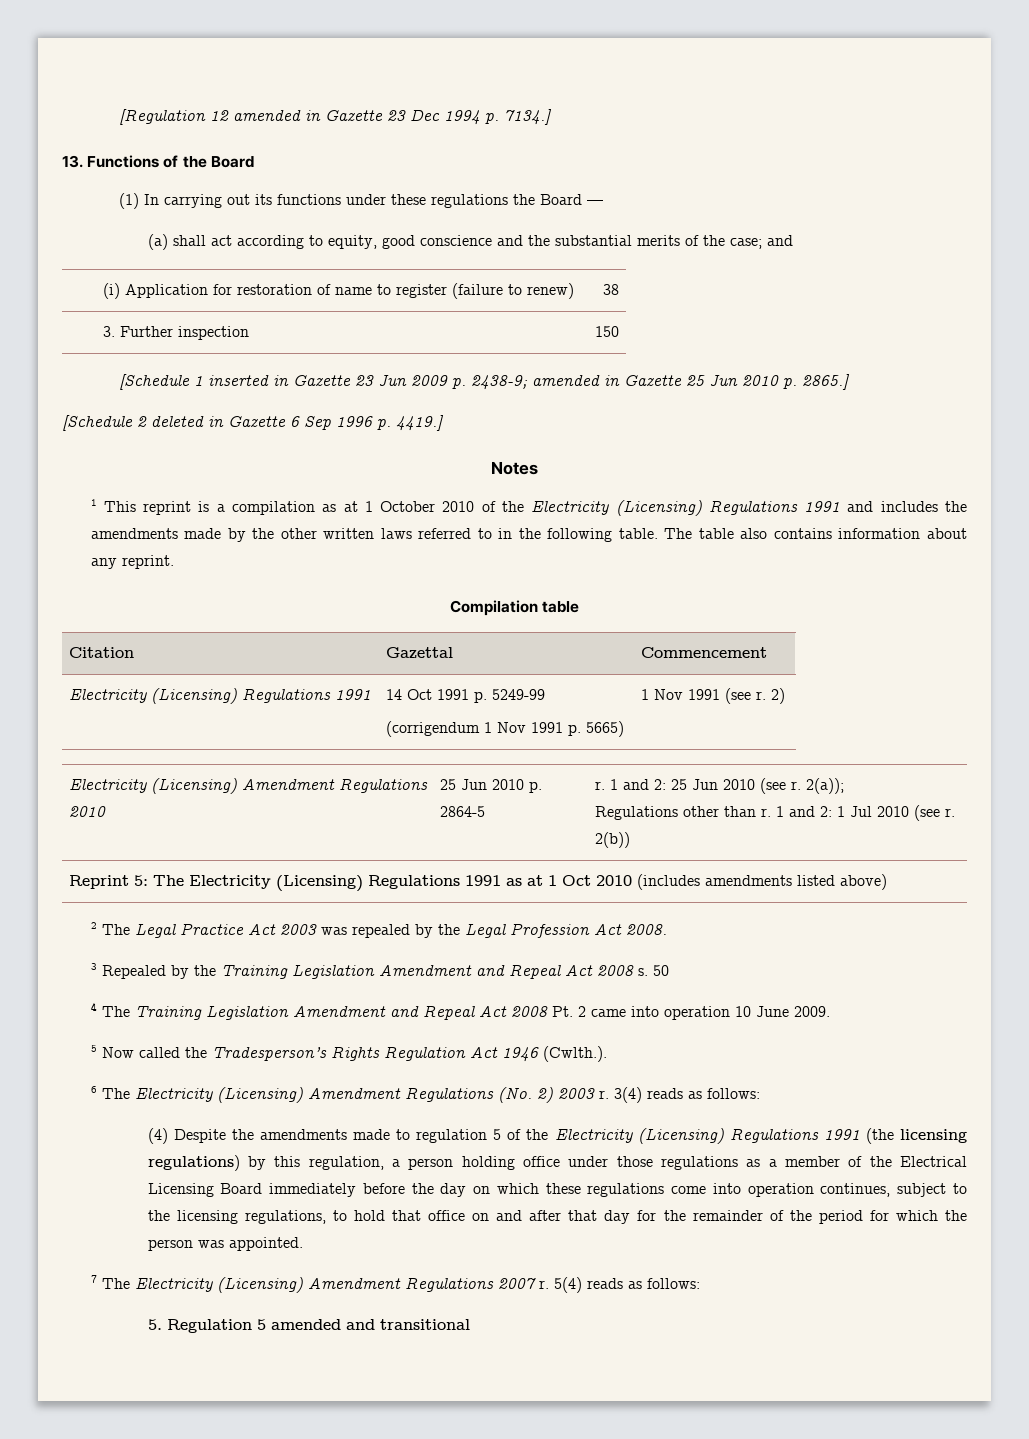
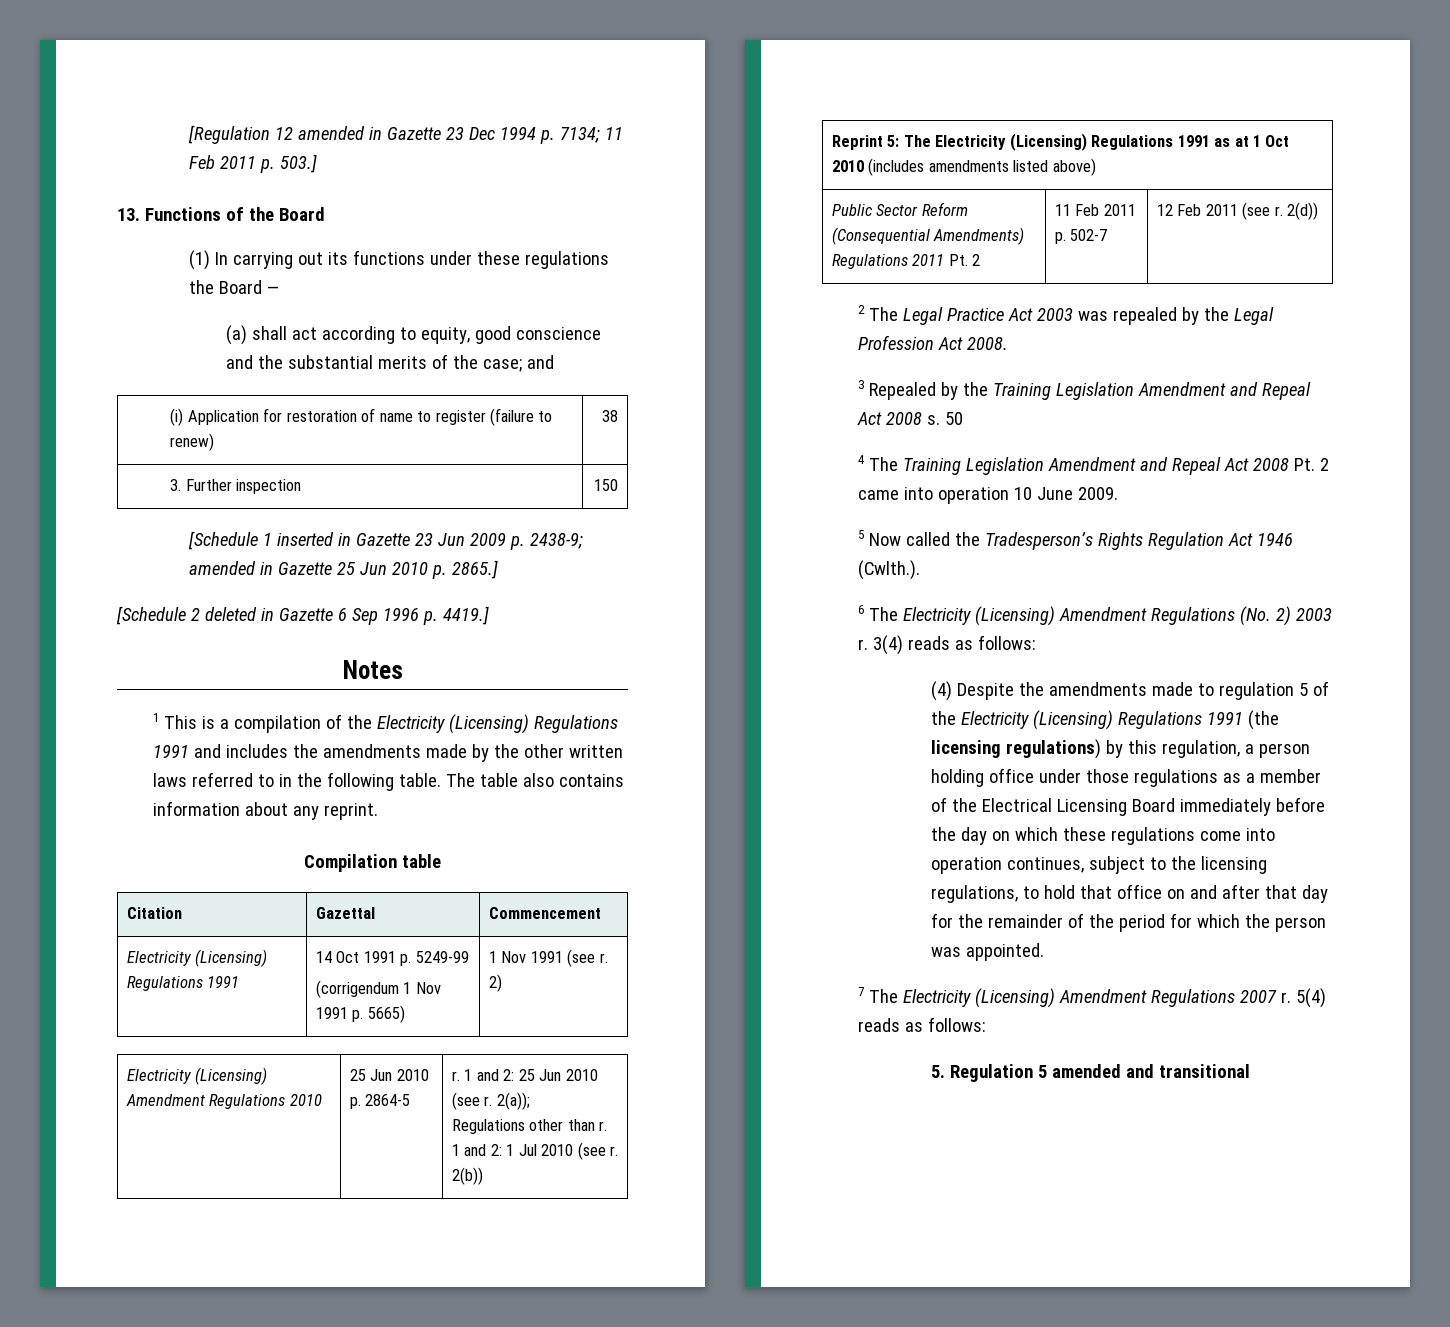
- [Regulation 12 amended in Gazette 23 Dec 1994 p. 7134.]
+ [Regulation 12 amended in Gazette 23 Dec 1994 p. 7134; 11 Feb 2011 p. 503.]
- 1 This reprint is a compilation as at 1 October 2010 of the Electricity (Licensing) Regulations 1991 and includes the amendments made by the other written laws referred to in the following table.
+ 1 This is a compilation of the Electricity (Licensing) Regulations 1991 and includes the amendments made by the other written laws referred to in the following table.
+ Public Sector Reform (Consequential Amendments) Regulations 2011 Pt. 2 | 11 Feb 2011 p. 502-7 | 12 Feb 2011 (see r. 2(d))

